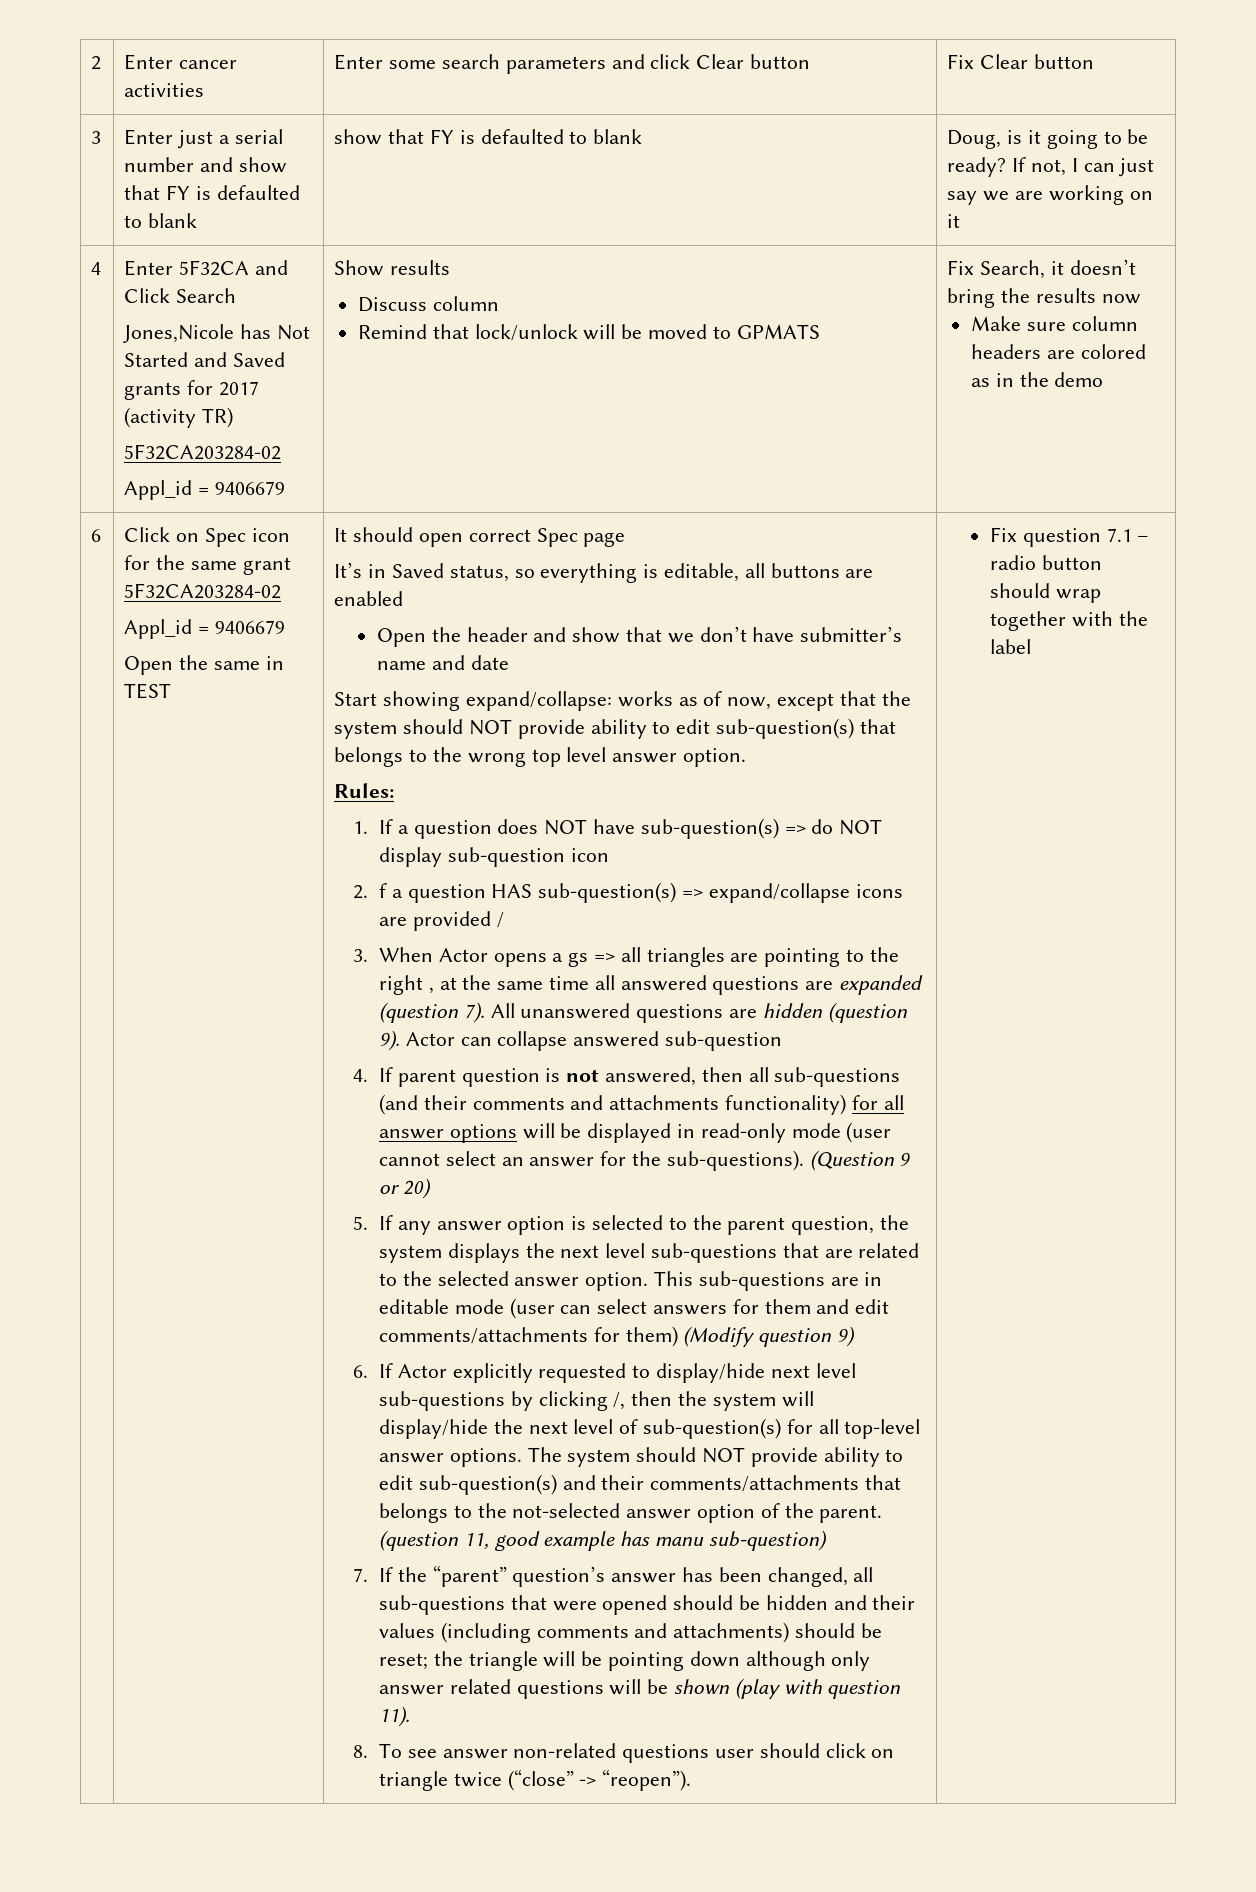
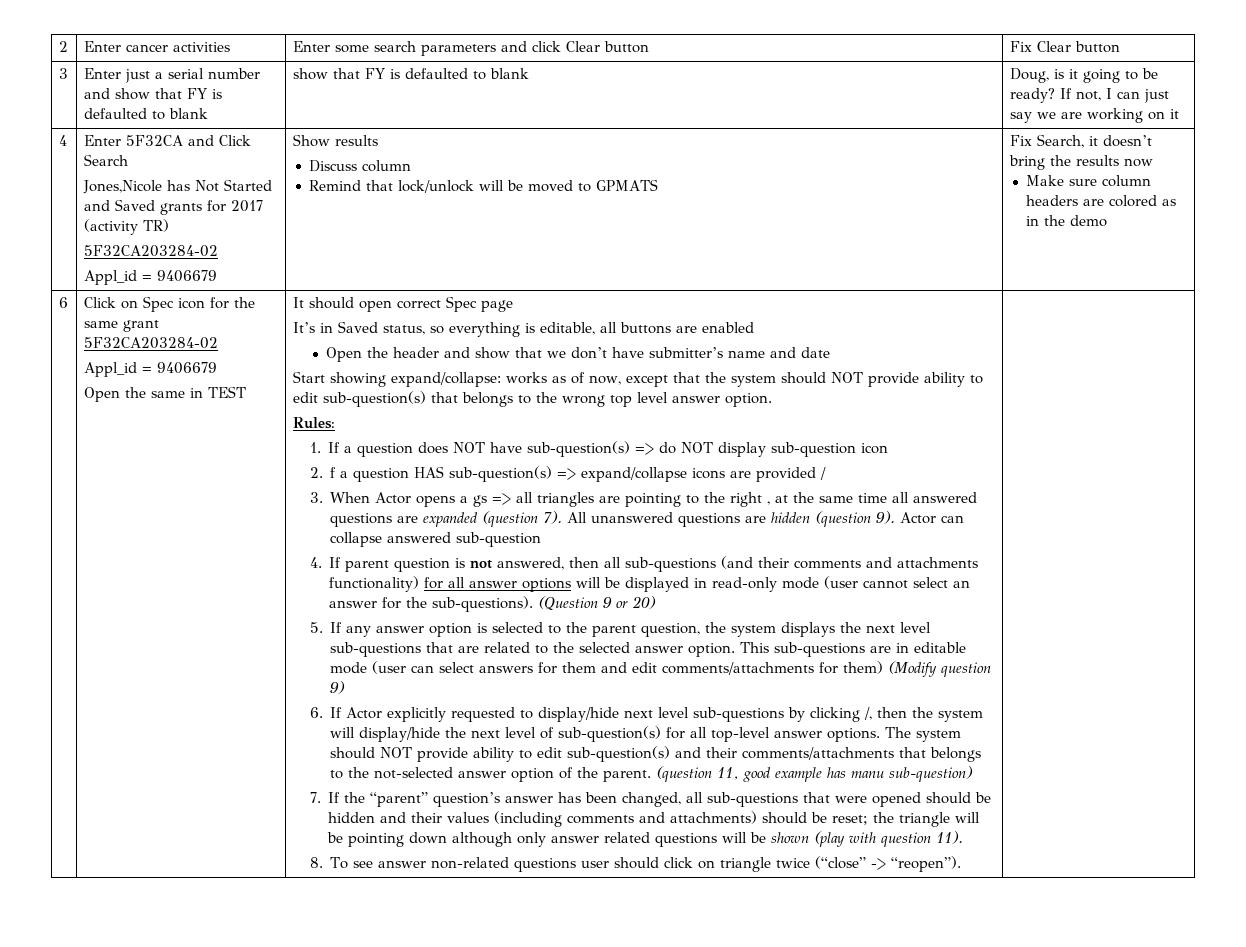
- Fix question 7.1 – radio button should wrap together with the label

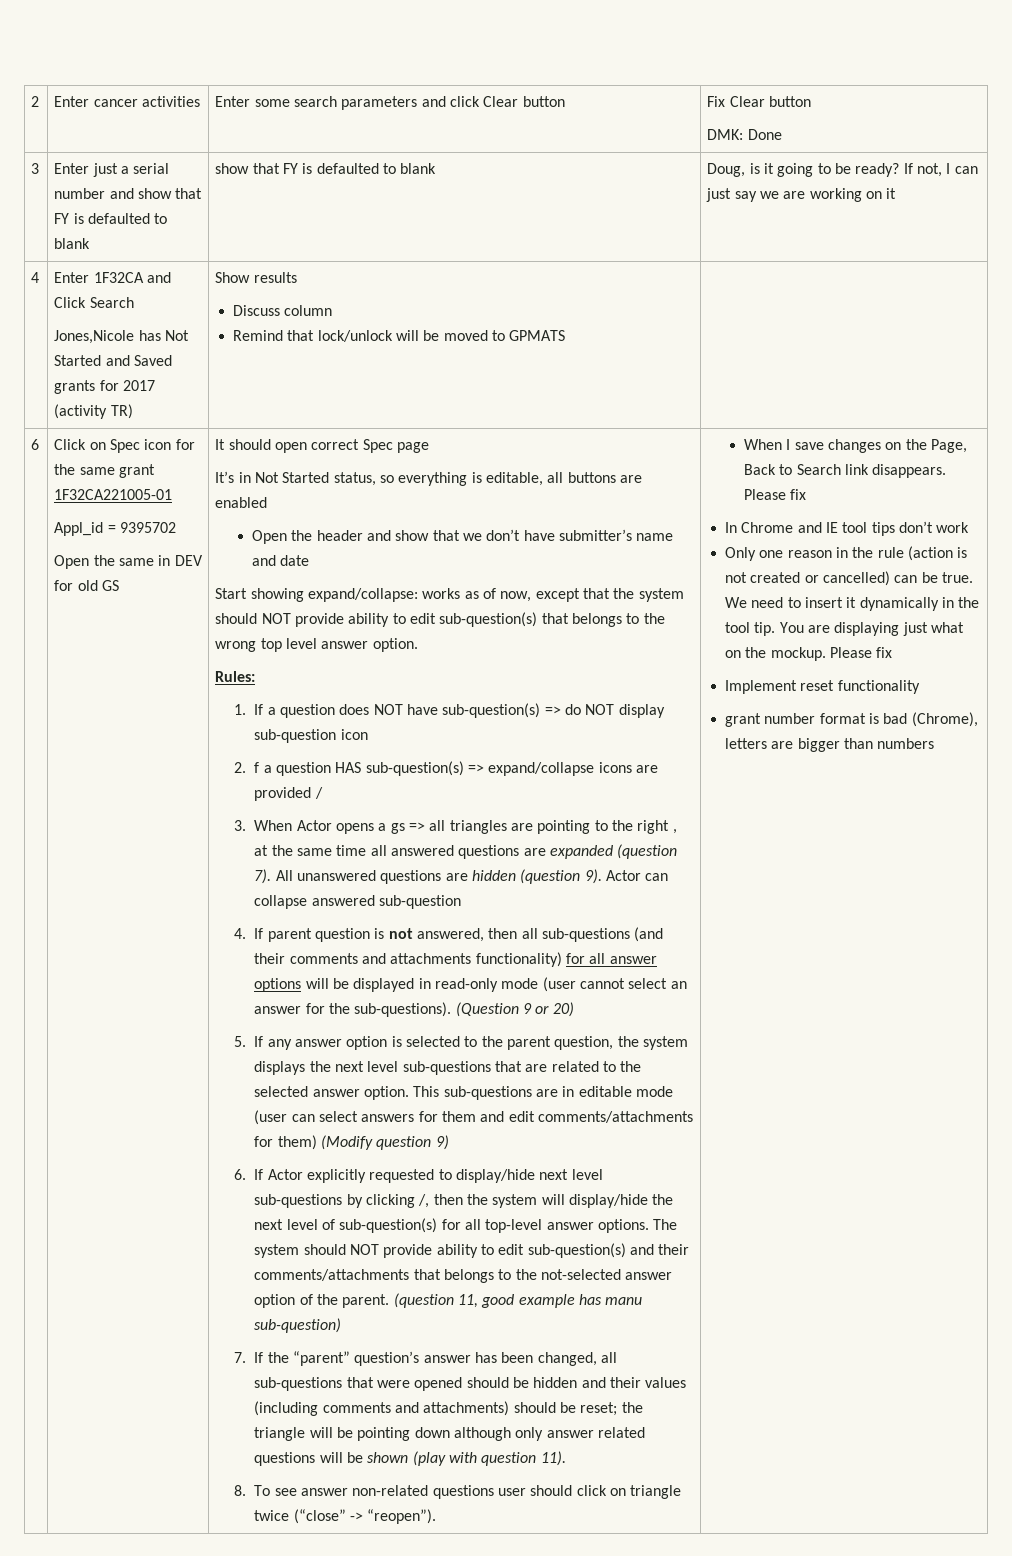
  2 | Enter cancer activities | Enter some search parameters and click Clear button | Fix Clear button
+ DMK: Done
- Enter 5F32CA and Click Search
+ Enter 1F32CA and Click Search
  Jones,Nicole has Not Started and Saved grants for 2017 (activity TR)
- 5F32CA203284-02
- Appl_id = 9406679
- Fix Search, it doesn’t bring the results now
- Make sure column headers are colored as in the demo
- Click on Spec icon for the same grant 5F32CA203284-02
- Appl_id = 9406679
+ Click on Spec icon for the same grant 1F32CA221005-01
+ Appl_id = 9395702
- Open the same in TEST
+ Open the same in DEV for old GS
- It’s in Saved status, so everything is editable, all buttons are enabled
+ It’s in Not Started status, so everything is editable, all buttons are enabled
+ When I save changes on the Page, Back to Search link disappears. Please fix
+ In Chrome and IE tool tips don’t work
+ Only one reason in the rule (action is not created or cancelled) can be true. We need to insert it dynamically in the tool tip. You are displaying just what on the mockup. Please fix
+ Implement reset functionality
+ grant number format is bad (Chrome), letters are bigger than numbers

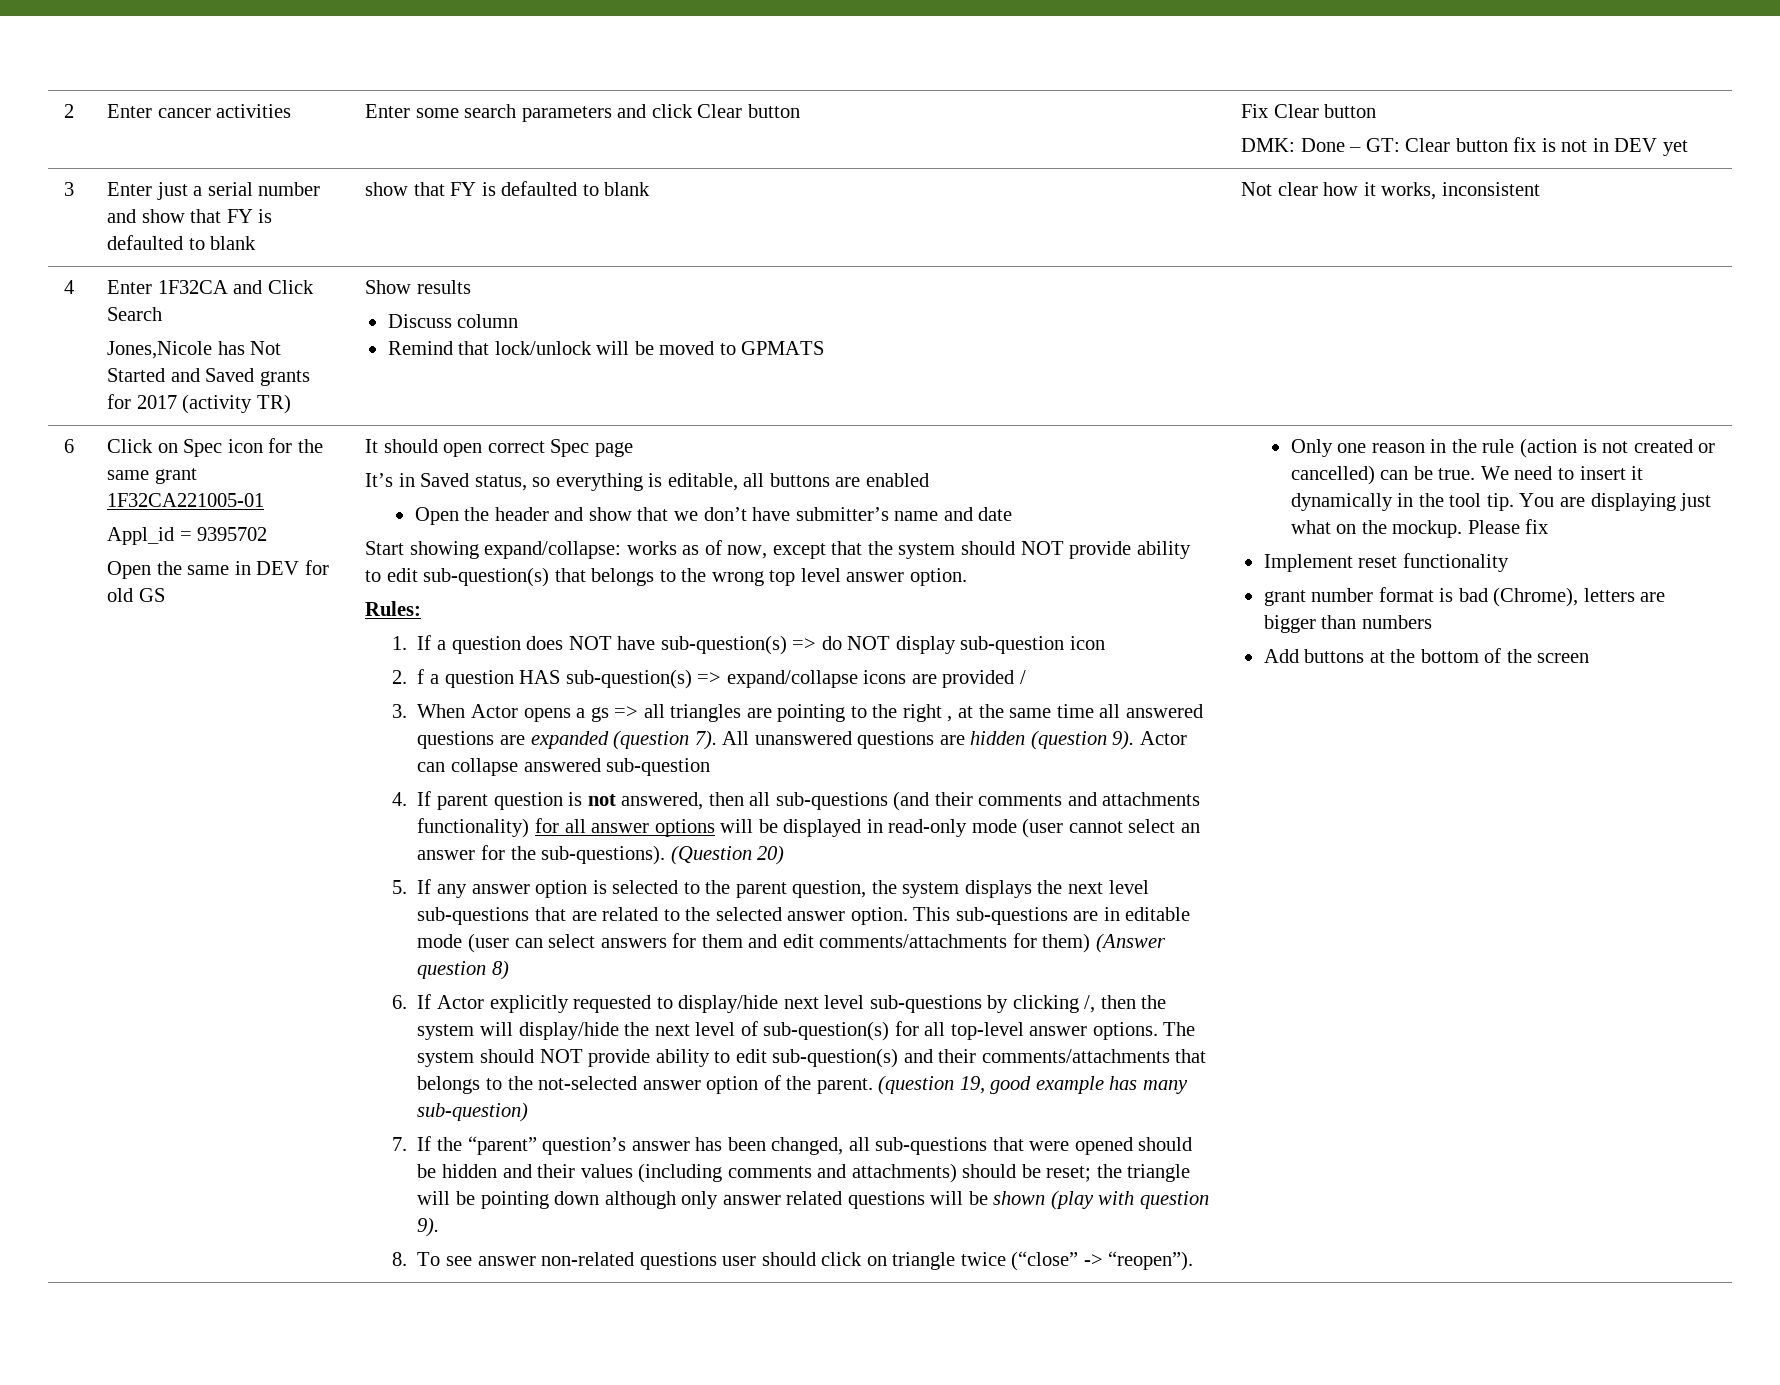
  2 | Enter cancer activities | Enter some search parameters and click Clear button | Fix Clear button
- DMK: Done
+ DMK: Done – GT: Clear button fix is not in DEV yet
- 3 | Enter just a serial number and show that FY is defaulted to blank | show that FY is defaulted to blank | Doug, is it going to be ready? If not, I can just say we are working on it
+ 3 | Enter just a serial number and show that FY is defaulted to blank | show that FY is defaulted to blank | Not clear how it works, inconsistent
- It’s in Not Started status, so everything is editable, all buttons are enabled
+ It’s in Saved status, so everything is editable, all buttons are enabled
- (Question 9 or 20)
+ (Question 20)
- This sub-questions are in editable mode (user can select answers for them and edit comments/attachments for them) (Modify question 9)
+ This sub-questions are in editable mode (user can select answers for them and edit comments/attachments for them) (Answer question 8)
- (question 11, good example has manu sub-question)
+ (question 19, good example has many sub-question)
- 7. If the “parent” question’s answer has been changed, all sub-questions that were opened should be hidden and their values (including comments and attachments) should be reset; the triangle will be pointing down although only answer related questions will be shown (play with question 11).
+ 7. If the “parent” question’s answer has been changed, all sub-questions that were opened should be hidden and their values (including comments and attachments) should be reset; the triangle will be pointing down although only answer related questions will be shown (play with question 9).
- When I save changes on the Page, Back to Search link disappears. Please fix
- In Chrome and IE tool tips don’t work
+ Add buttons at the bottom of the screen

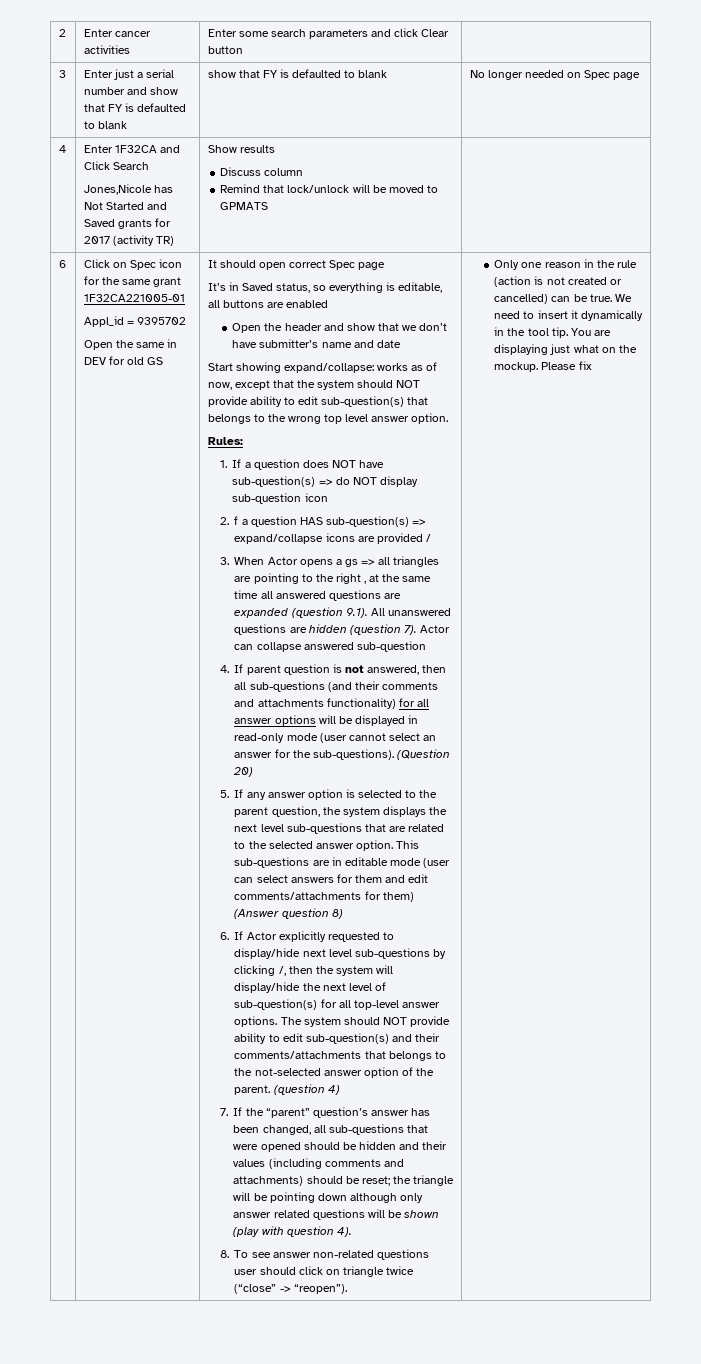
- 2 | Enter cancer activities | Enter some search parameters and click Clear button | Fix Clear button
- DMK: Done – GT: Clear button fix is not in DEV yet
+ 2 | Enter cancer activities | Enter some search parameters and click Clear button |
- 3 | Enter just a serial number and show that FY is defaulted to blank | show that FY is defaulted to blank | Not clear how it works, inconsistent
+ 3 | Enter just a serial number and show that FY is defaulted to blank | show that FY is defaulted to blank | No longer needed on Spec page
- 3. When Actor opens a gs => all triangles are pointing to the right , at the same time all answered questions are expanded (question 7). All unanswered questions are hidden (question 9).
+ 3. When Actor opens a gs => all triangles are pointing to the right , at the same time all answered questions are expanded (question 9.1). All unanswered questions are hidden (question 7).
- (question 19, good example has many sub-question)
+ (question 4)
- 7. If the “parent” question’s answer has been changed, all sub-questions that were opened should be hidden and their values (including comments and attachments) should be reset; the triangle will be pointing down although only answer related questions will be shown (play with question 9).
+ 7. If the “parent” question’s answer has been changed, all sub-questions that were opened should be hidden and their values (including comments and attachments) should be reset; the triangle will be pointing down although only answer related questions will be shown (play with question 4).
- Implement reset functionality
- grant number format is bad (Chrome), letters are bigger than numbers
- Add buttons at the bottom of the screen

